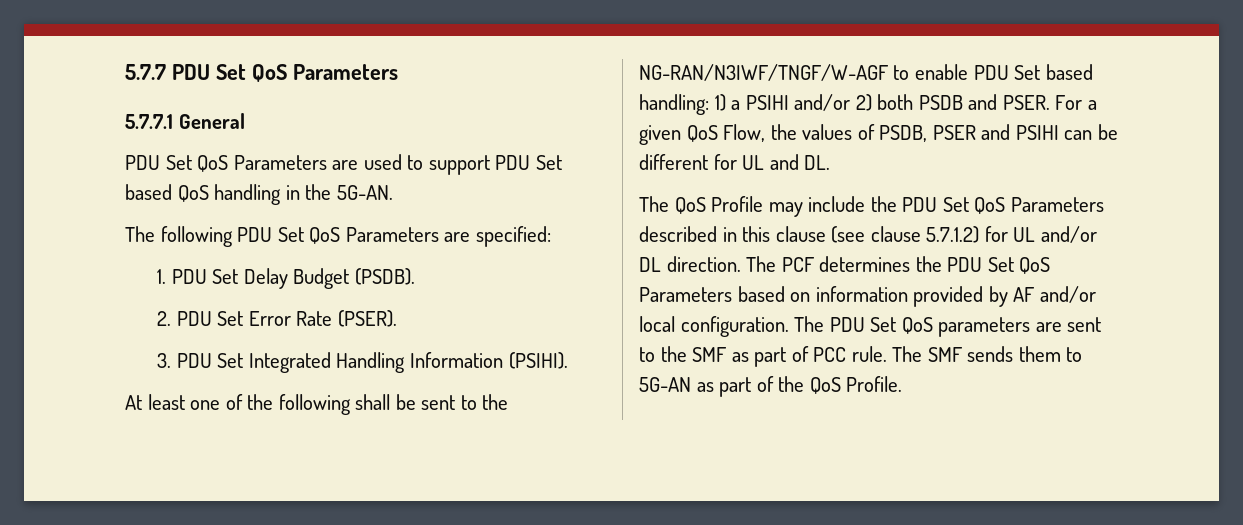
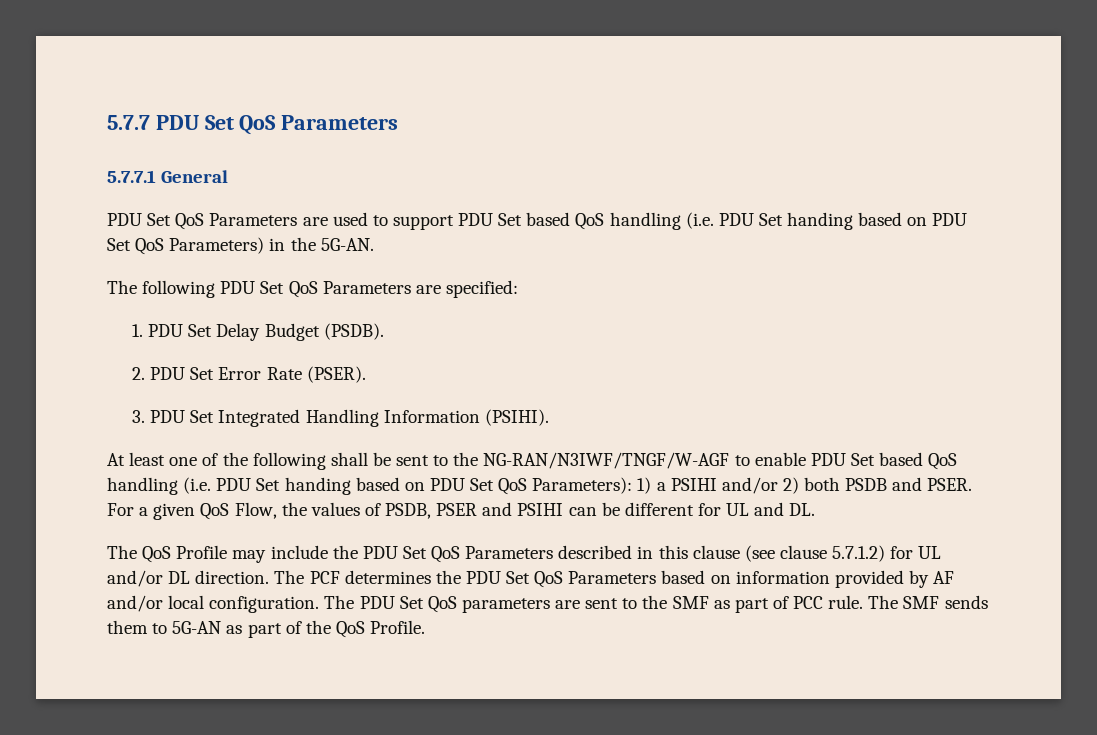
- PDU Set QoS Parameters are used to support PDU Set based QoS handling in the 5G-AN.
+ PDU Set QoS Parameters are used to support PDU Set based QoS handling (i.e. PDU Set handing based on PDU Set QoS Parameters) in the 5G-AN.
- At least one of the following shall be sent to the NG-RAN/N3IWF/TNGF/W-AGF to enable PDU Set based handling: 1) a PSIHI and/or 2) both PSDB and PSER.
+ At least one of the following shall be sent to the NG-RAN/N3IWF/TNGF/W-AGF to enable PDU Set based QoS handling (i.e. PDU Set handing based on PDU Set QoS Parameters): 1) a PSIHI and/or 2) both PSDB and PSER.

